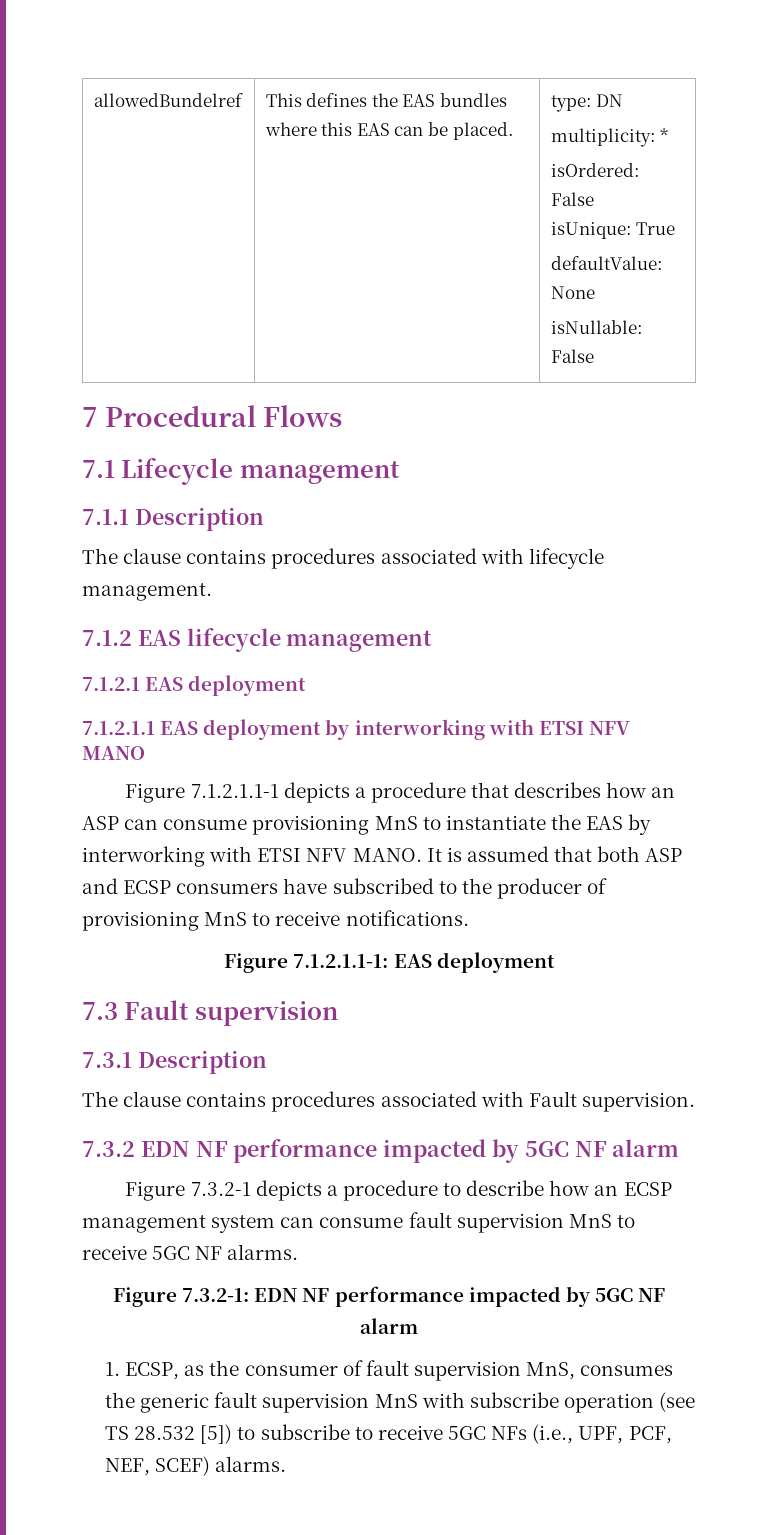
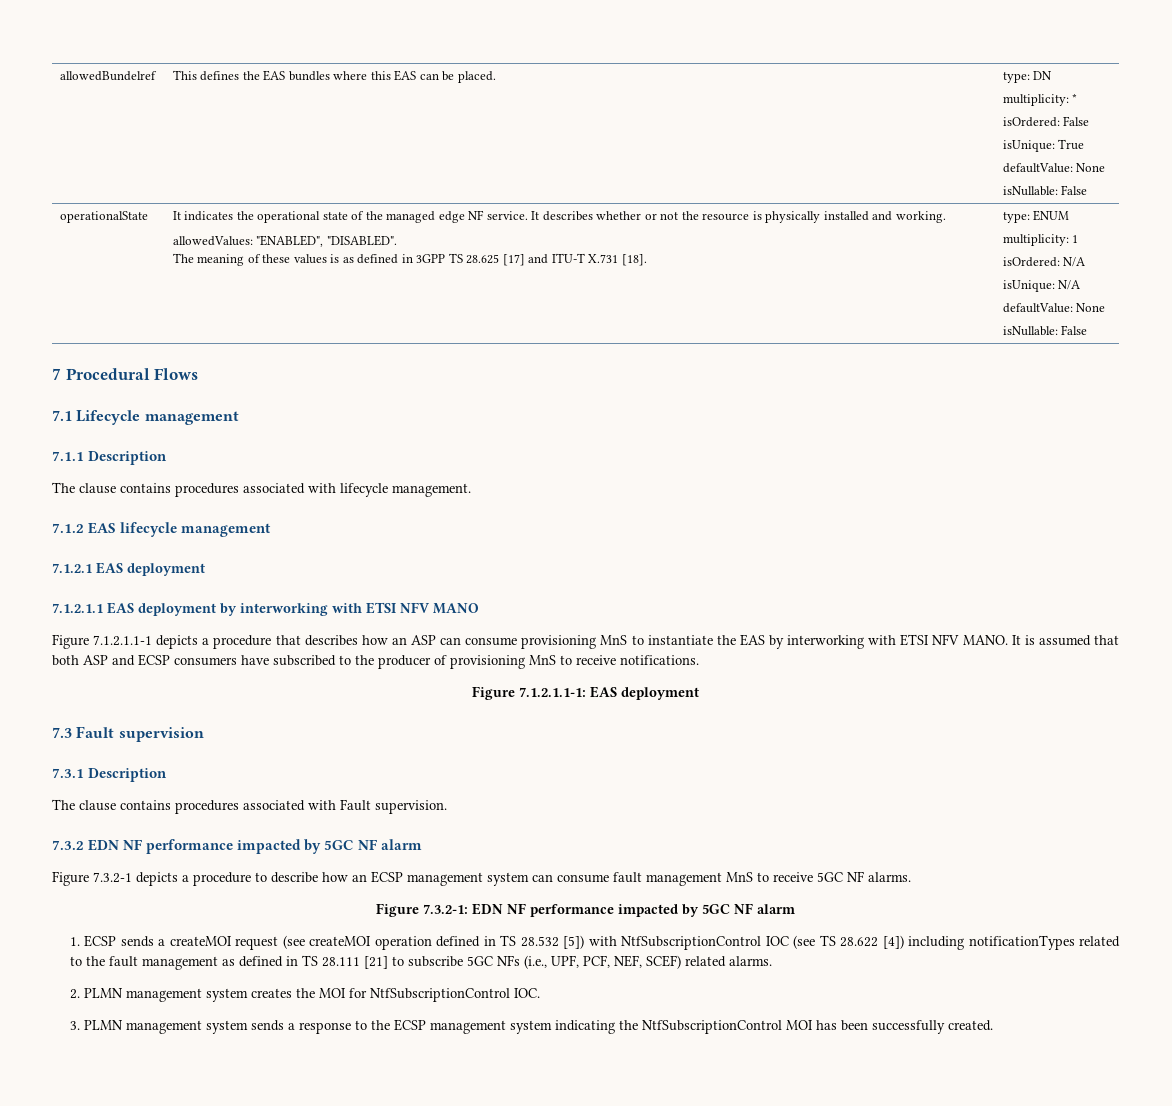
+ operationalState | It indicates the operational state of the managed edge NF service. It describes whether or not the resource is physically installed and working.
+ allowedValues: "ENABLED", "DISABLED".
+ The meaning of these values is as defined in 3GPP TS 28.625 [17] and ITU-T X.731 [18]. | type: ENUM
+ multiplicity: 1
+ isOrdered: N/A
+ isUnique: N/A
+ defaultValue: None
+ isNullable: False
- Figure 7.3.2-1 depicts a procedure to describe how an ECSP management system can consume fault supervision MnS to receive 5GC NF alarms.
+ Figure 7.3.2-1 depicts a procedure to describe how an ECSP management system can consume fault management MnS to receive 5GC NF alarms.
- 1. ECSP, as the consumer of fault supervision MnS, consumes the generic fault supervision MnS with subscribe operation (see TS 28.532 [5]) to subscribe to receive 5GC NFs (i.e., UPF, PCF, NEF, SCEF) alarms.
+ 1. ECSP sends a createMOI request (see createMOI operation defined in TS 28.532 [5]) with NtfSubscriptionControl IOC (see TS 28.622 [4]) including notificationTypes related to the fault management as defined in TS 28.111 [21] to subscribe 5GC NFs (i.e., UPF, PCF, NEF, SCEF) related alarms.
+ 2. PLMN management system creates the MOI for NtfSubscriptionControl IOC.
+ 3. PLMN management system sends a response to the ECSP management system indicating the NtfSubscriptionControl MOI has been successfully created.

